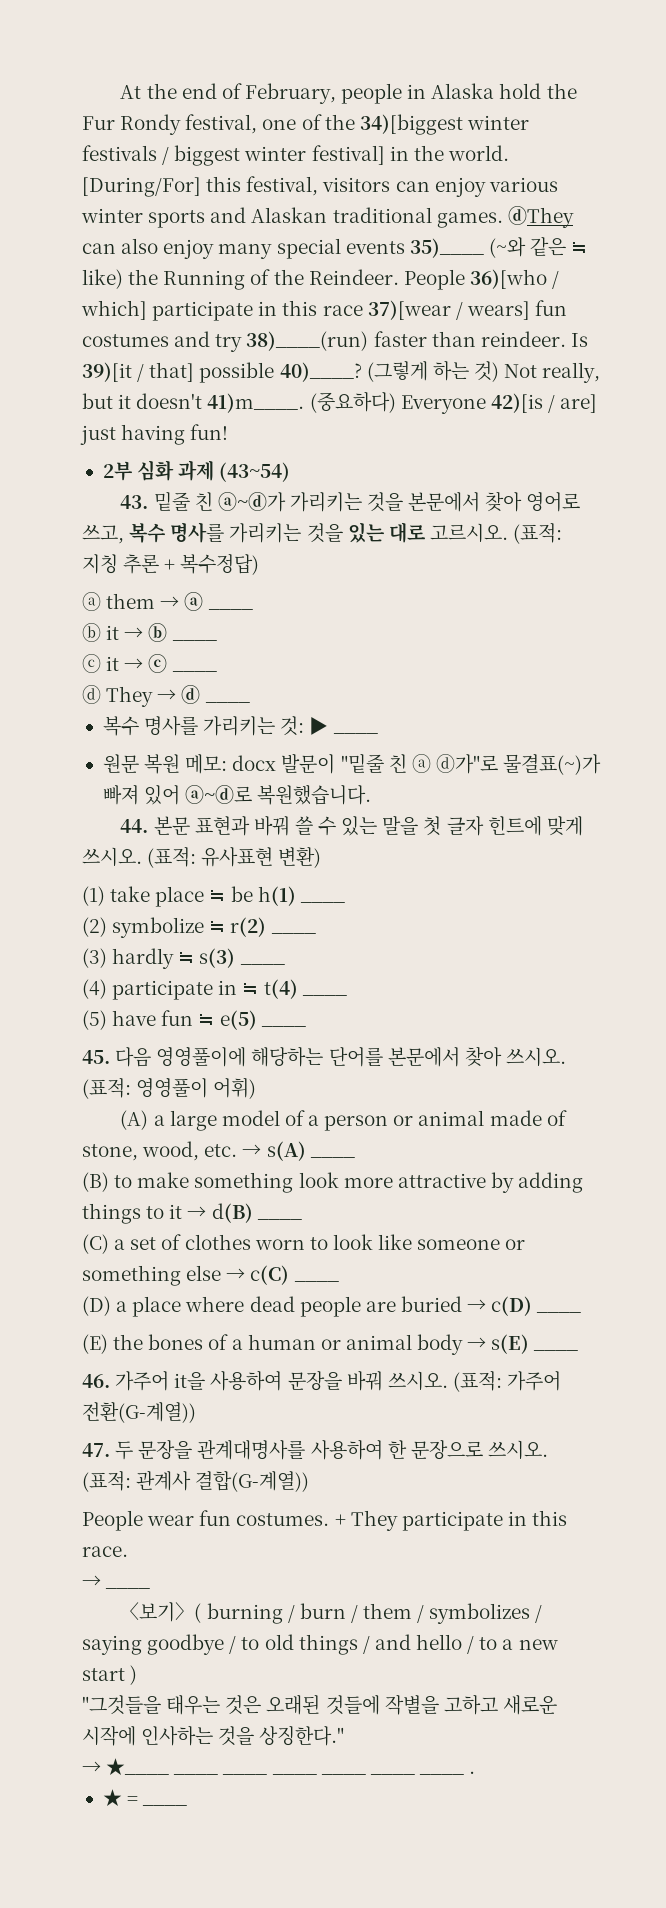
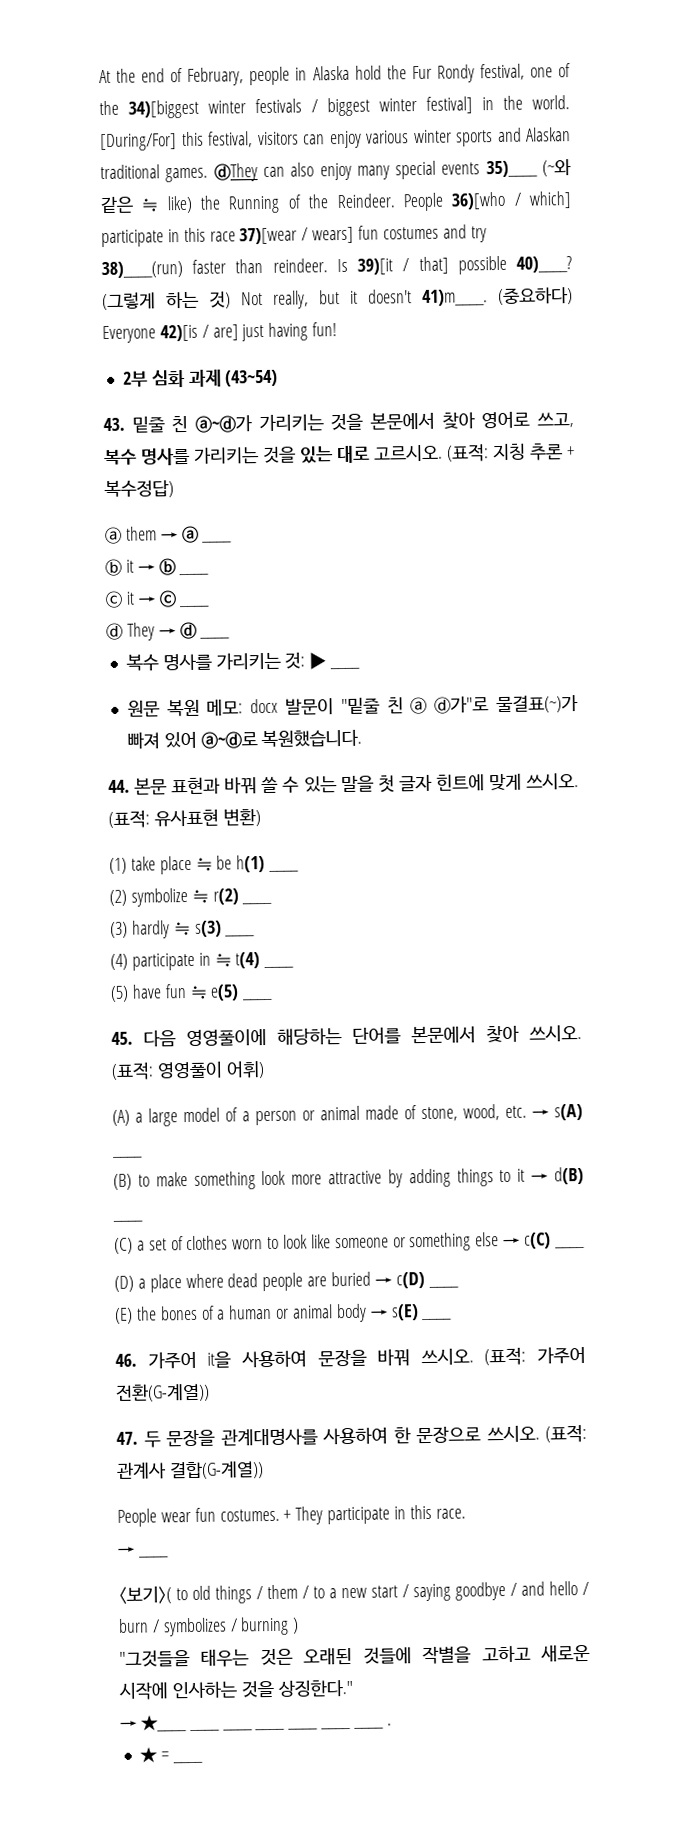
- 〈보기〉( burning / burn / them / symbolizes / saying goodbye / to old things / and hello / to a new start )
+ 〈보기〉( to old things / them / to a new start / saying goodbye / and hello / burn / symbolizes / burning )

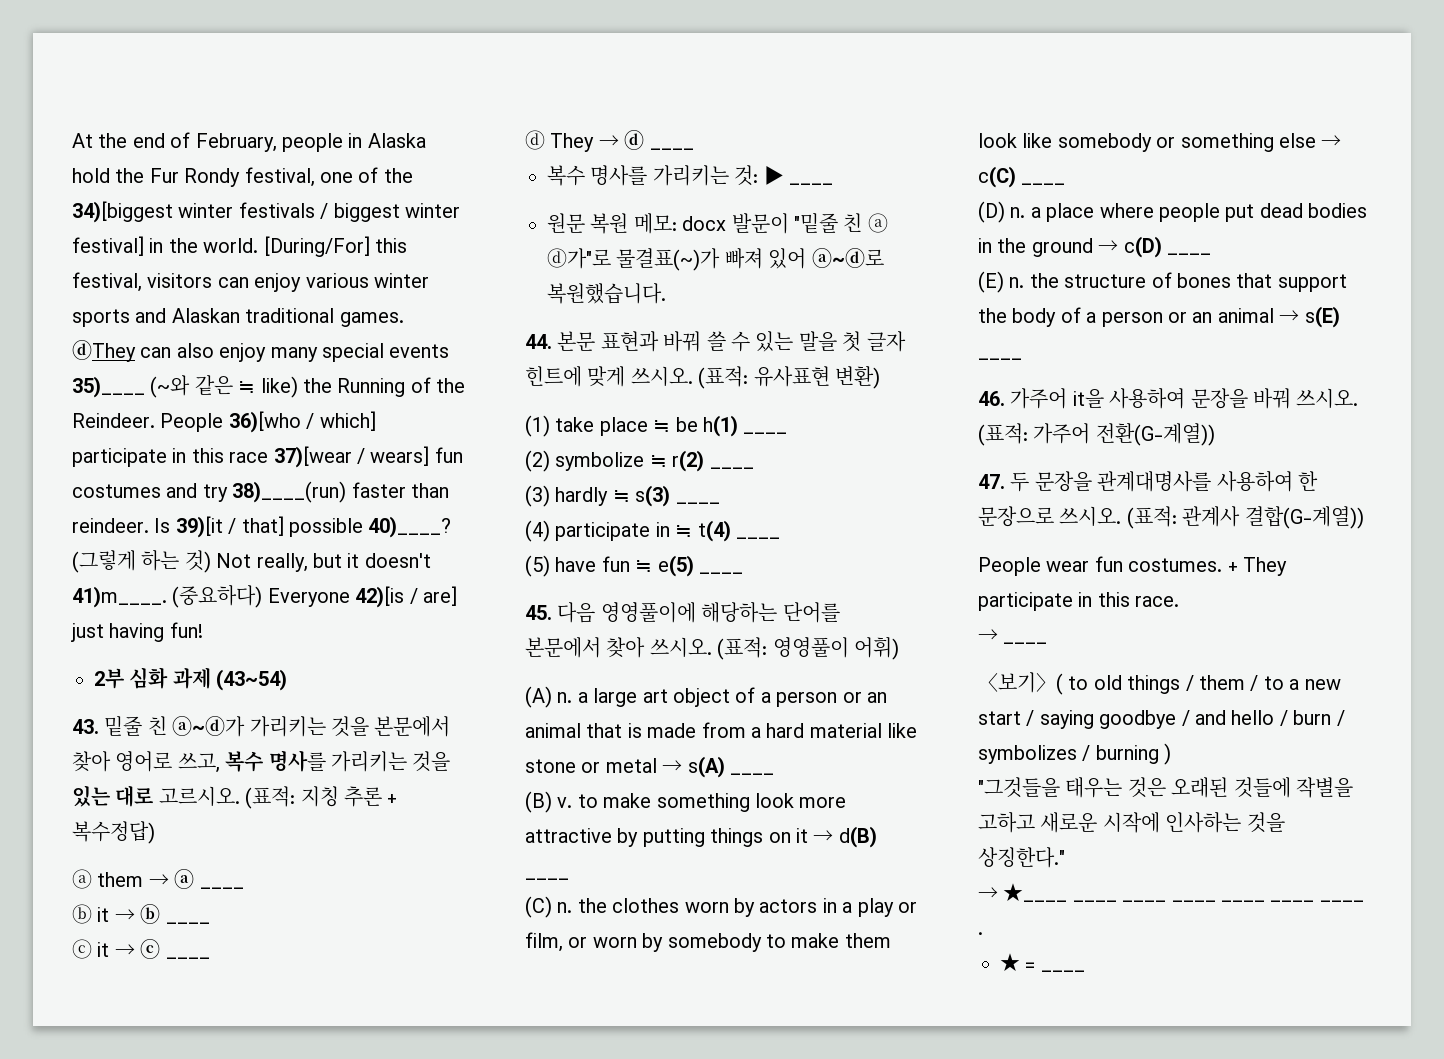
- (A) a large model of a person or animal made of stone, wood, etc. → s(A) ____
+ (A) n. a large art object of a person or an animal that is made from a hard material like stone or metal → s(A) ____
- (B) to make something look more attractive by adding things to it → d(B) ____
+ (B) v. to make something look more attractive by putting things on it → d(B) ____
- (C) a set of clothes worn to look like someone or something else → c(C) ____
+ (C) n. the clothes worn by actors in a play or film, or worn by somebody to make them look like somebody or something else → c(C) ____
- (D) a place where dead people are buried → c(D) ____
- (E) the bones of a human or animal body → s(E) ____
+ (D) n. a place where people put dead bodies in the ground → c(D) ____
+ (E) n. the structure of bones that support the body of a person or an animal → s(E) ____

